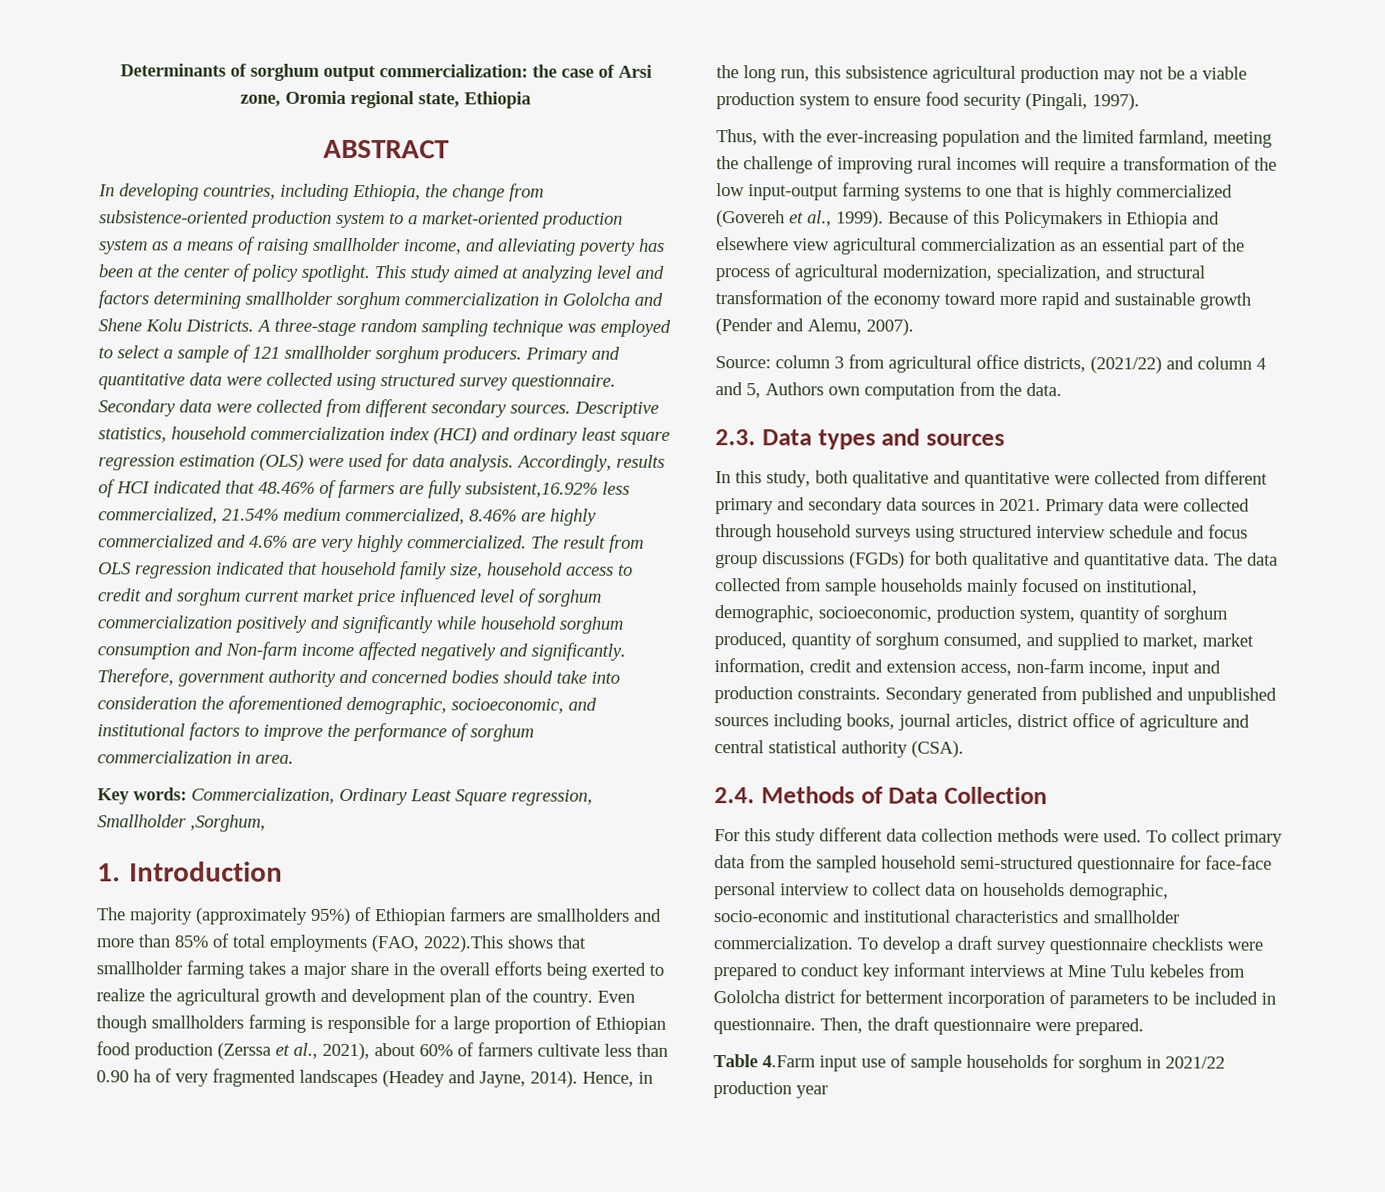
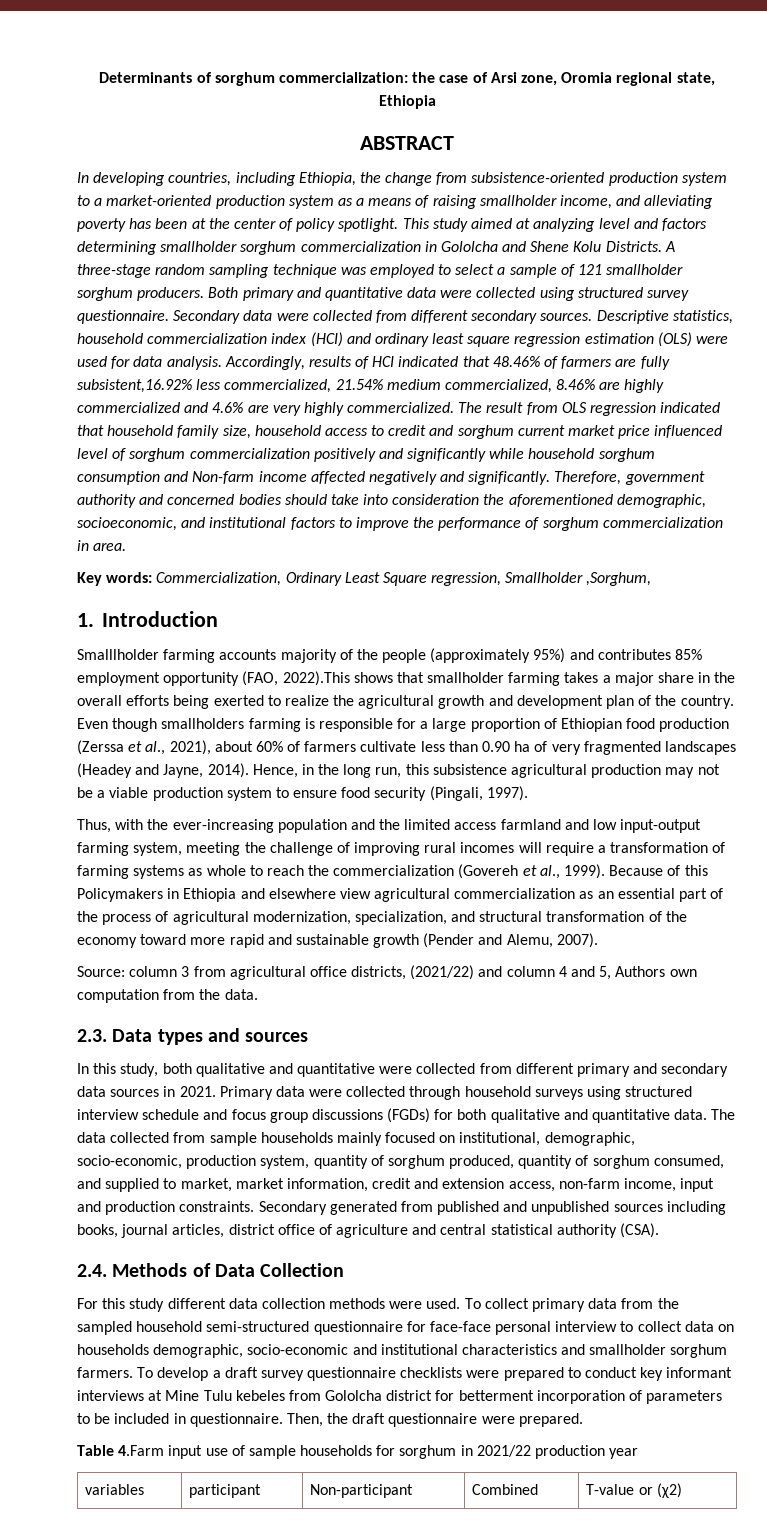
- Determinants of sorghum output commercialization: the case of Arsi zone, Oromia regional state, Ethiopia
+ Determinants of sorghum commercialization: the case of Arsi zone, Oromia regional state, Ethiopia
- Primary and quantitative data were collected using structured survey questionnaire.
+ Both primary and quantitative data were collected using structured survey questionnaire.
- The majority (approximately 95%) of Ethiopian farmers are smallholders and more than 85% of total employments (FAO, 2022).This shows that smallholder farming takes a major share in the overall efforts being exerted to realize the agricultural growth and development plan of the country.
+ Smalllholder farming accounts majority of the people (approximately 95%) and contributes 85% employment opportunity (FAO, 2022).This shows that smallholder farming takes a major share in the overall efforts being exerted to realize the agricultural growth and development plan of the country.
- Thus, with the ever-increasing population and the limited farmland, meeting the challenge of improving rural incomes will require a transformation of the low input-output farming systems to one that is highly commercialized (Govereh et al., 1999).
+ Thus, with the ever-increasing population and the limited access farmland and low input-output farming system, meeting the challenge of improving rural incomes will require a transformation of farming systems as whole to reach the commercialization (Govereh et al., 1999).
- The data collected from sample households mainly focused on institutional, demographic, socioeconomic, production system, quantity of sorghum produced, quantity of sorghum consumed, and supplied to market, market information, credit and extension access, non-farm income, input and production constraints.
+ The data collected from sample households mainly focused on institutional, demographic, socio-economic, production system, quantity of sorghum produced, quantity of sorghum consumed, and supplied to market, market information, credit and extension access, non-farm income, input and production constraints.
- To collect primary data from the sampled household semi-structured questionnaire for face-face personal interview to collect data on households demographic, socio-economic and institutional characteristics and smallholder commercialization.
+ To collect primary data from the sampled household semi-structured questionnaire for face-face personal interview to collect data on households demographic, socio-economic and institutional characteristics and smallholder sorghum farmers.
+ variables | participant | Non-participant | Combined | T-value or (χ2)

